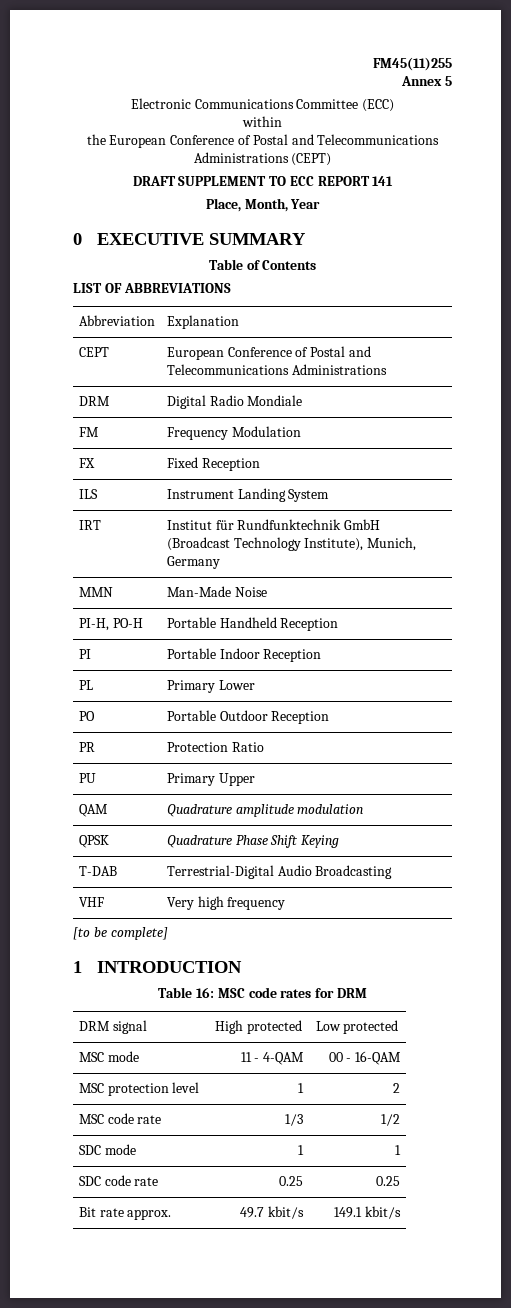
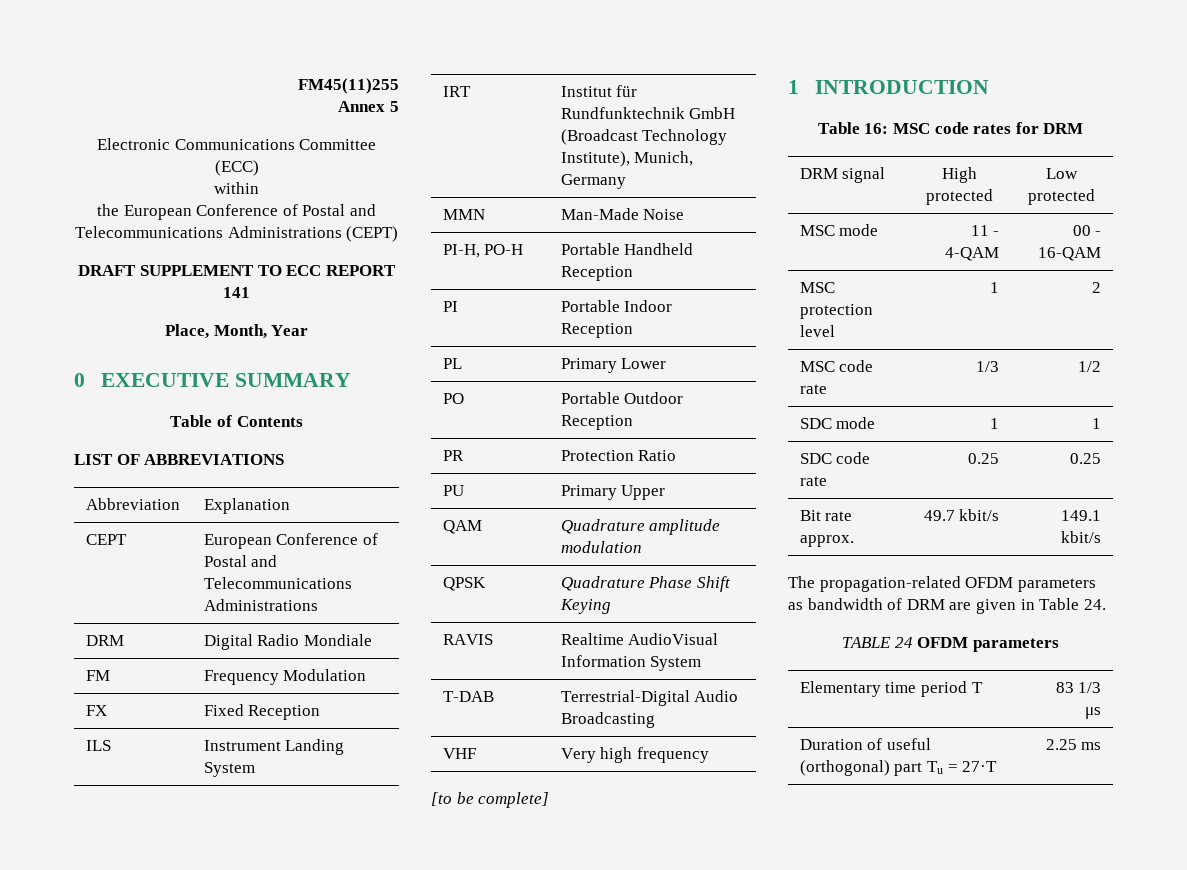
+ RAVIS | Realtime AudioVisual Information System
+ The propagation-related OFDM parameters as bandwidth of DRM are given in Table 24.
+ TABLE 24 OFDM parameters
+ Elementary time period T | 83 1/3 μs
+ Duration of useful (orthogonal) part Tu = 27·T | 2.25 ms

